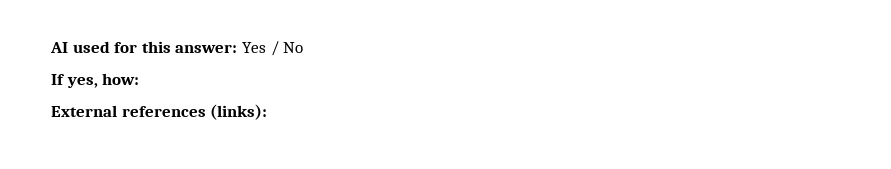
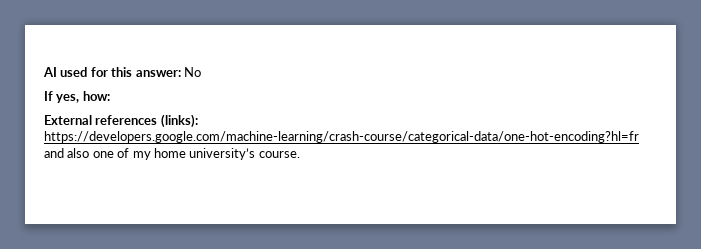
- AI used for this answer: Yes / No
+ AI used for this answer: No
- External references (links):
+ External references (links): https://developers.google.com/machine-learning/crash-course/categorical-data/one-hot-encoding?hl=fr and also one of my home university’s course.

